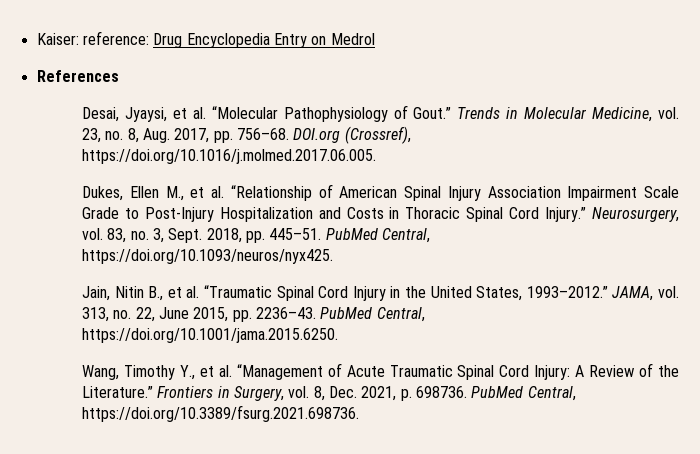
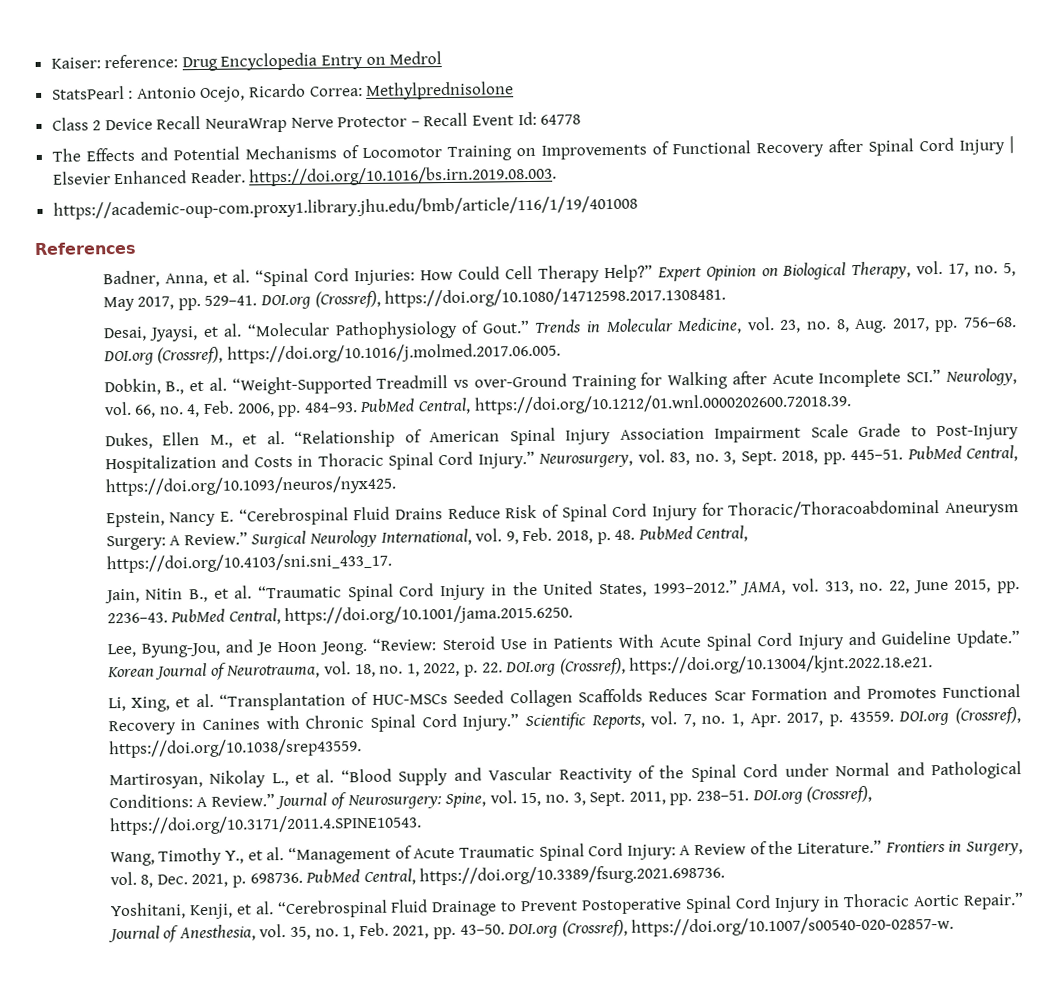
+ StatsPearl : Antonio Ocejo, Ricardo Correa: Methylprednisolone
+ Class 2 Device Recall NeuraWrap Nerve Protector – Recall Event Id: 64778
+ The Effects and Potential Mechanisms of Locomotor Training on Improvements of Functional Recovery after Spinal Cord Injury | Elsevier Enhanced Reader. https://doi.org/10.1016/bs.irn.2019.08.003.
+ https://academic-oup-com.proxy1.library.jhu.edu/bmb/article/116/1/19/401008
  References
+ Badner, Anna, et al. “Spinal Cord Injuries: How Could Cell Therapy Help?” Expert Opinion on Biological Therapy, vol. 17, no. 5, May 2017, pp. 529–41. DOI.org (Crossref), https://doi.org/10.1080/14712598.2017.1308481.
+ Dobkin, B., et al. “Weight-Supported Treadmill vs over-Ground Training for Walking after Acute Incomplete SCI.” Neurology, vol. 66, no. 4, Feb. 2006, pp. 484–93. PubMed Central, https://doi.org/10.1212/01.wnl.0000202600.72018.39.
+ Epstein, Nancy E. “Cerebrospinal Fluid Drains Reduce Risk of Spinal Cord Injury for Thoracic/Thoracoabdominal Aneurysm Surgery: A Review.” Surgical Neurology International, vol. 9, Feb. 2018, p. 48. PubMed Central, https://doi.org/10.4103/sni.sni_433_17.
+ Lee, Byung-Jou, and Je Hoon Jeong. “Review: Steroid Use in Patients With Acute Spinal Cord Injury and Guideline Update.” Korean Journal of Neurotrauma, vol. 18, no. 1, 2022, p. 22. DOI.org (Crossref), https://doi.org/10.13004/kjnt.2022.18.e21.
+ Li, Xing, et al. “Transplantation of HUC-MSCs Seeded Collagen Scaffolds Reduces Scar Formation and Promotes Functional Recovery in Canines with Chronic Spinal Cord Injury.” Scientific Reports, vol. 7, no. 1, Apr. 2017, p. 43559. DOI.org (Crossref), https://doi.org/10.1038/srep43559.
+ Martirosyan, Nikolay L., et al. “Blood Supply and Vascular Reactivity of the Spinal Cord under Normal and Pathological Conditions: A Review.” Journal of Neurosurgery: Spine, vol. 15, no. 3, Sept. 2011, pp. 238–51. DOI.org (Crossref), https://doi.org/10.3171/2011.4.SPINE10543.
+ Yoshitani, Kenji, et al. “Cerebrospinal Fluid Drainage to Prevent Postoperative Spinal Cord Injury in Thoracic Aortic Repair.” Journal of Anesthesia, vol. 35, no. 1, Feb. 2021, pp. 43–50. DOI.org (Crossref), https://doi.org/10.1007/s00540-020-02857-w.

